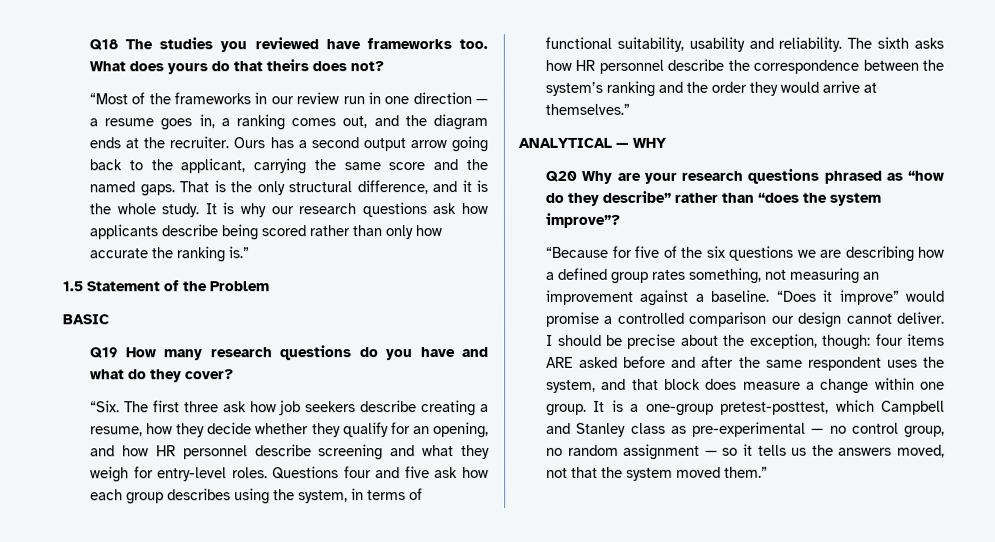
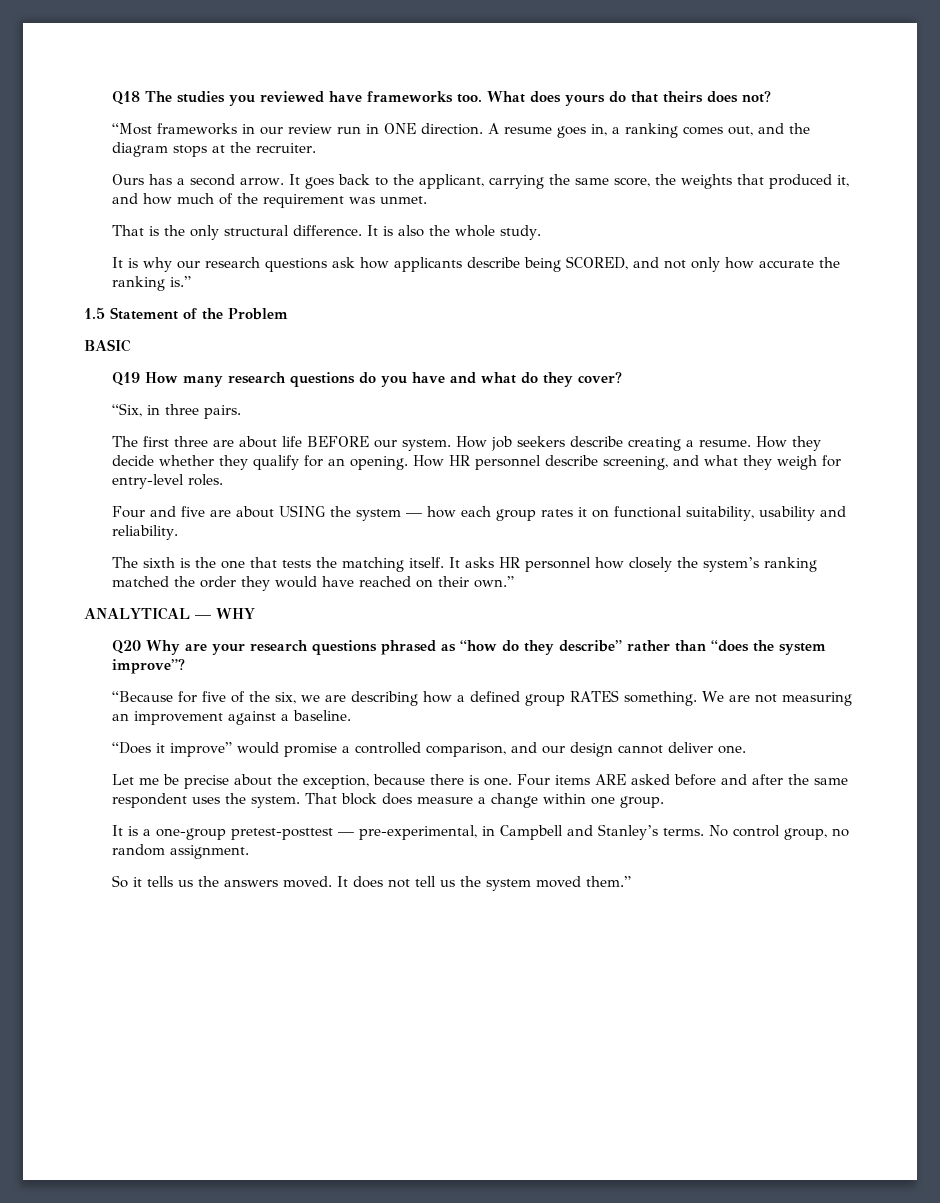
- “Most of the frameworks in our review run in one direction — a resume goes in, a ranking comes out, and the diagram ends at the recruiter. Ours has a second output arrow going back to the applicant, carrying the same score and the named gaps. That is the only structural difference, and it is the whole study. It is why our research questions ask how applicants describe being scored rather than only how accurate the ranking is.”
+ “Most frameworks in our review run in ONE direction. A resume goes in, a ranking comes out, and the diagram stops at the recruiter.
+ Ours has a second arrow. It goes back to the applicant, carrying the same score, the weights that produced it, and how much of the requirement was unmet.
+ That is the only structural difference. It is also the whole study.
+ It is why our research questions ask how applicants describe being SCORED, and not only how accurate the ranking is.”
- “Six. The first three ask how job seekers describe creating a resume, how they decide whether they qualify for an opening, and how HR personnel describe screening and what they weigh for entry-level roles. Questions four and five ask how each group describes using the system, in terms of functional suitability, usability and reliability. The sixth asks how HR personnel describe the correspondence between the system’s ranking and the order they would arrive at themselves.”
+ “Six, in three pairs.
+ The first three are about life BEFORE our system. How job seekers describe creating a resume. How they decide whether they qualify for an opening. How HR personnel describe screening, and what they weigh for entry-level roles.
+ Four and five are about USING the system — how each group rates it on functional suitability, usability and reliability.
+ The sixth is the one that tests the matching itself. It asks HR personnel how closely the system’s ranking matched the order they would have reached on their own.”
- “Because for five of the six questions we are describing how a defined group rates something, not measuring an improvement against a baseline. “Does it improve” would promise a controlled comparison our design cannot deliver. I should be precise about the exception, though: four items ARE asked before and after the same respondent uses the system, and that block does measure a change within one group. It is a one-group pretest-posttest, which Campbell and Stanley class as pre-experimental — no control group, no random assignment — so it tells us the answers moved, not that the system moved them.”
+ “Because for five of the six, we are describing how a defined group RATES something. We are not measuring an improvement against a baseline.
+ “Does it improve” would promise a controlled comparison, and our design cannot deliver one.
+ Let me be precise about the exception, because there is one. Four items ARE asked before and after the same respondent uses the system. That block does measure a change within one group.
+ It is a one-group pretest-posttest — pre-experimental, in Campbell and Stanley’s terms. No control group, no random assignment.
+ So it tells us the answers moved. It does not tell us the system moved them.”

